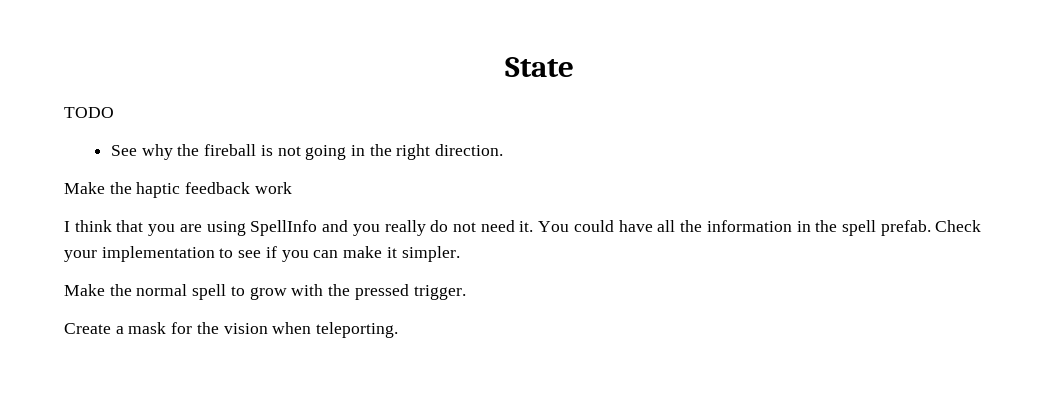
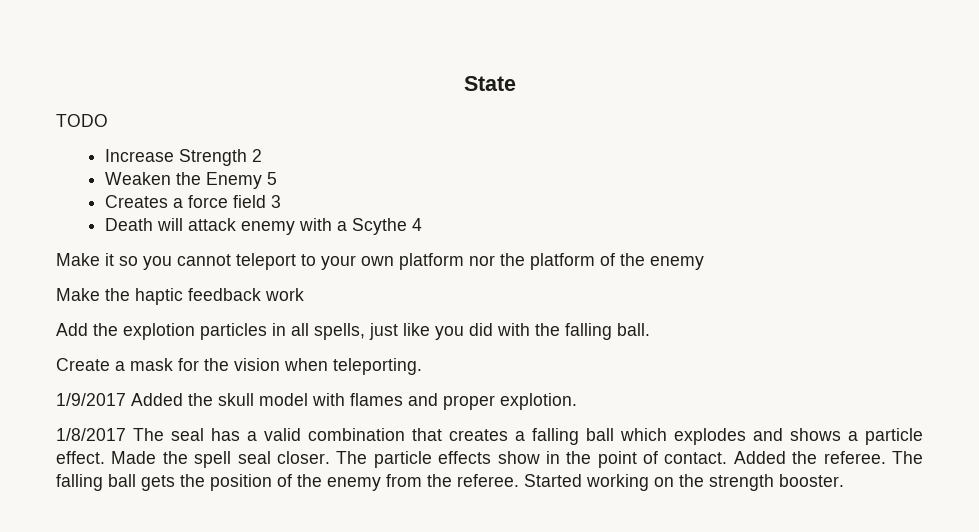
- See why the fireball is not going in the right direction.
+ Increase Strength 2
+ Weaken the Enemy 5
+ Creates a force field 3
+ Death will attack enemy with a Scythe 4
+ Make it so you cannot teleport to your own platform nor the platform of the enemy
- I think that you are using SpellInfo and you really do not need it. You could have all the information in the spell prefab. Check your implementation to see if you can make it simpler.
- Make the normal spell to grow with the pressed trigger.
+ Add the explotion particles in all spells, just like you did with the falling ball.
+ 1/9/2017 Added the skull model with flames and proper explotion.
+ 1/8/2017 The seal has a valid combination that creates a falling ball which explodes and shows a particle effect. Made the spell seal closer. The particle effects show in the point of contact. Added the referee. The falling ball gets the position of the enemy from the referee. Started working on the strength booster.

